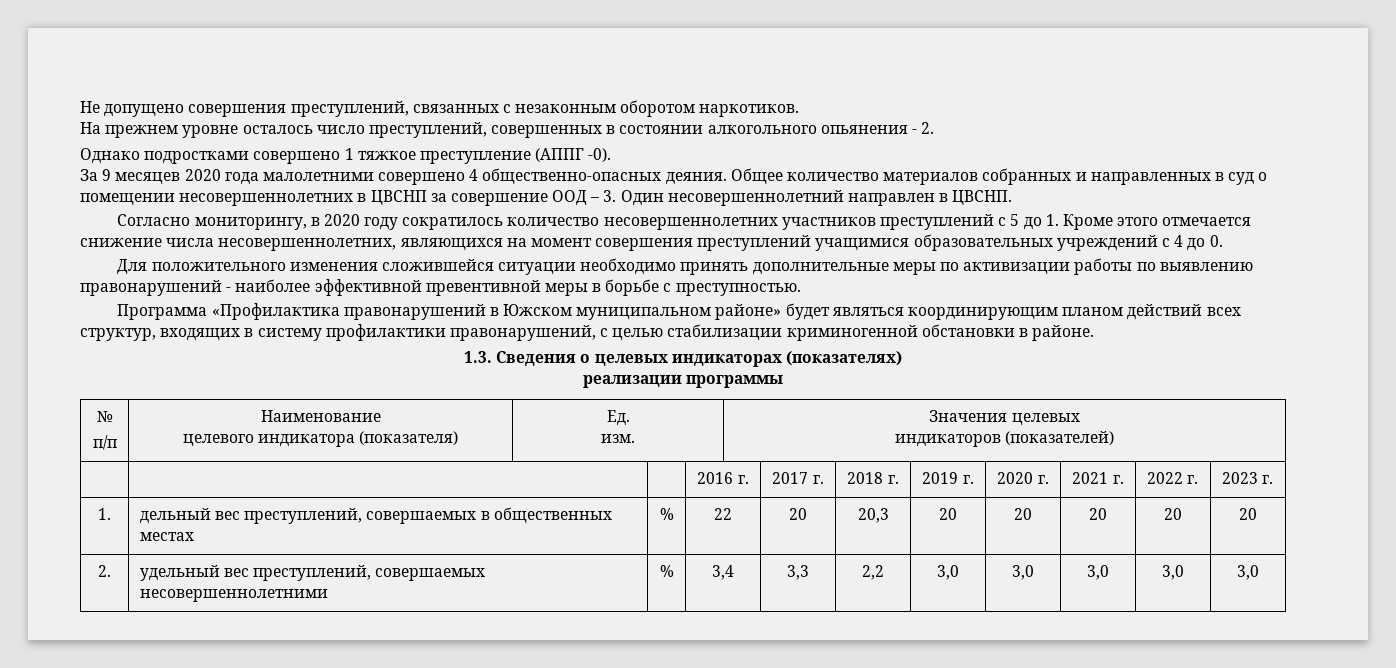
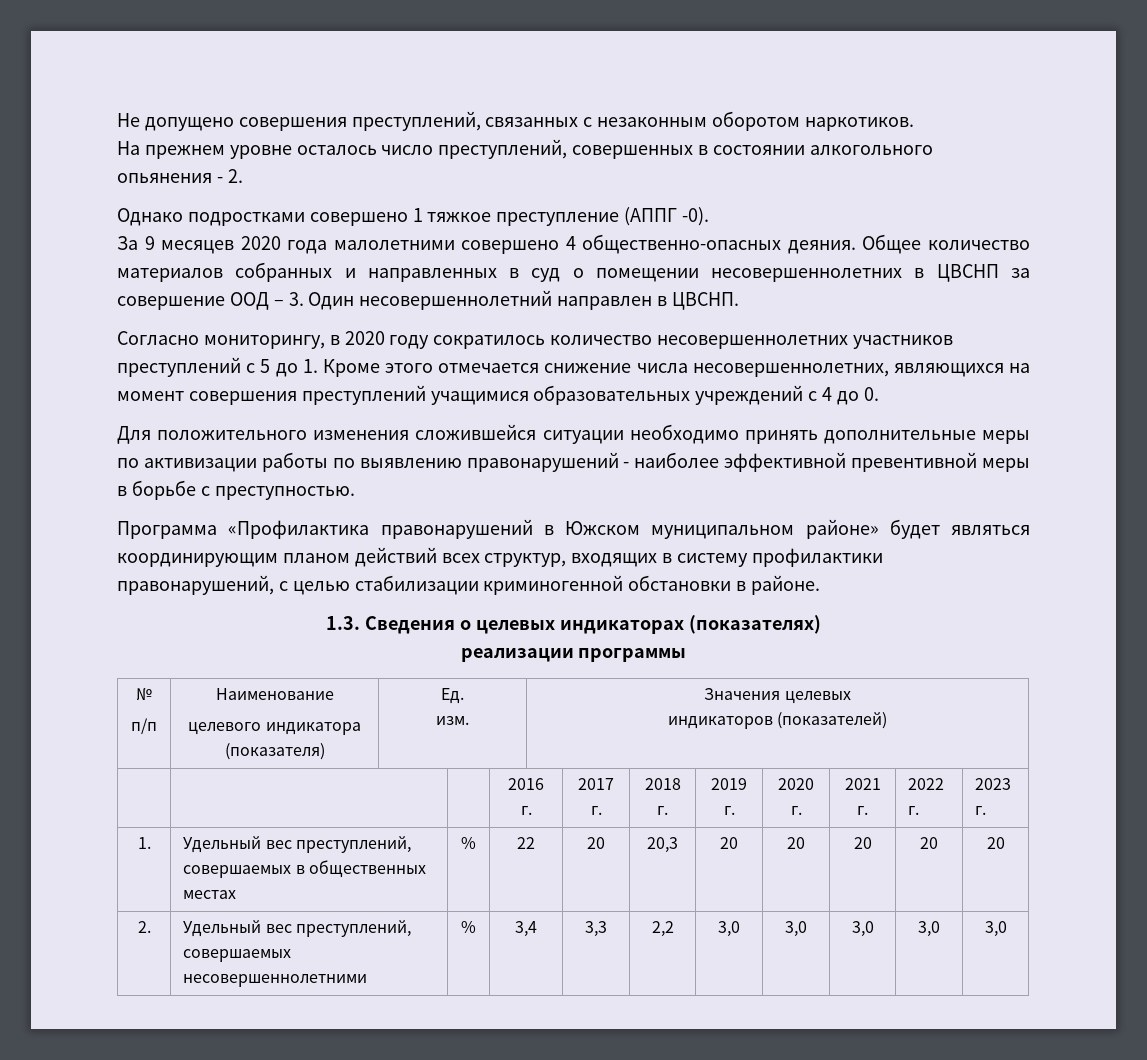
- 1. | дельный вес преступлений, совершаемых в общественных местах | % | 22 | 20 | 20,3 | 20 | 20 | 20 | 20 | 20
+ 1. | Удельный вес преступлений, совершаемых в общественных местах | % | 22 | 20 | 20,3 | 20 | 20 | 20 | 20 | 20
- 2. | удельный вес преступлений, совершаемых несовершеннолетними | % | 3,4 | 3,3 | 2,2 | 3,0 | 3,0 | 3,0 | 3,0 | 3,0
+ 2. | Удельный вес преступлений, совершаемых несовершеннолетними | % | 3,4 | 3,3 | 2,2 | 3,0 | 3,0 | 3,0 | 3,0 | 3,0

